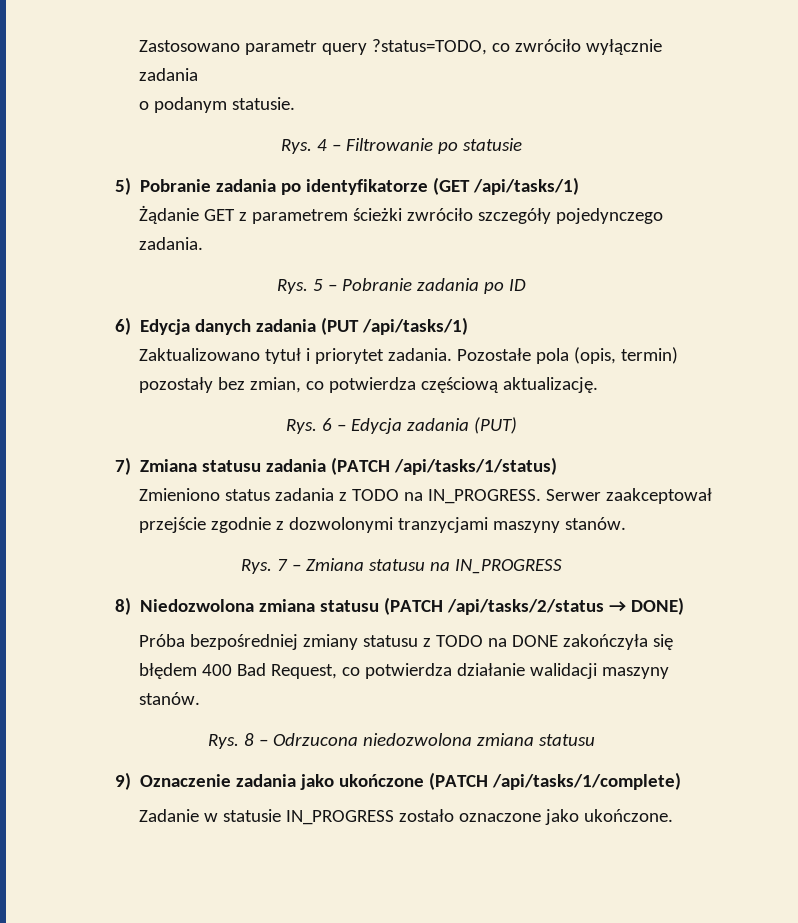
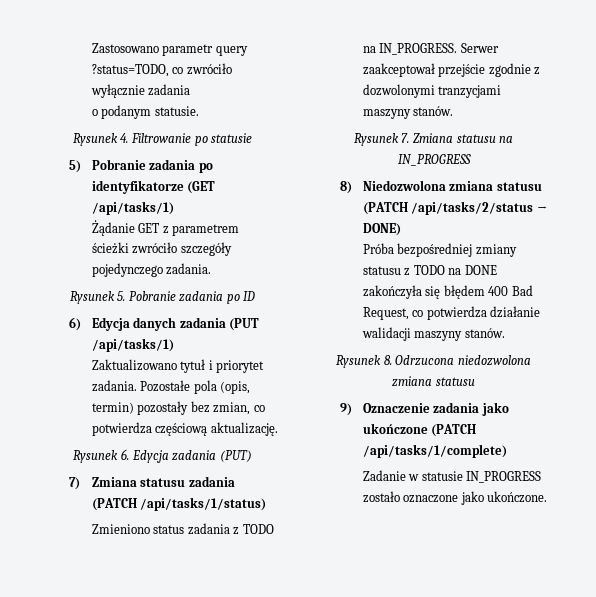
- Rys. 4 – Filtrowanie po statusie
+ Rysunek 4. Filtrowanie po statusie
- Rys. 5 – Pobranie zadania po ID
+ Rysunek 5. Pobranie zadania po ID
- Rys. 6 – Edycja zadania (PUT)
+ Rysunek 6. Edycja zadania (PUT)
- Rys. 7 – Zmiana statusu na IN_PROGRESS
+ Rysunek 7. Zmiana statusu na IN_PROGRESS
- Rys. 8 – Odrzucona niedozwolona zmiana statusu
+ Rysunek 8. Odrzucona niedozwolona zmiana statusu

